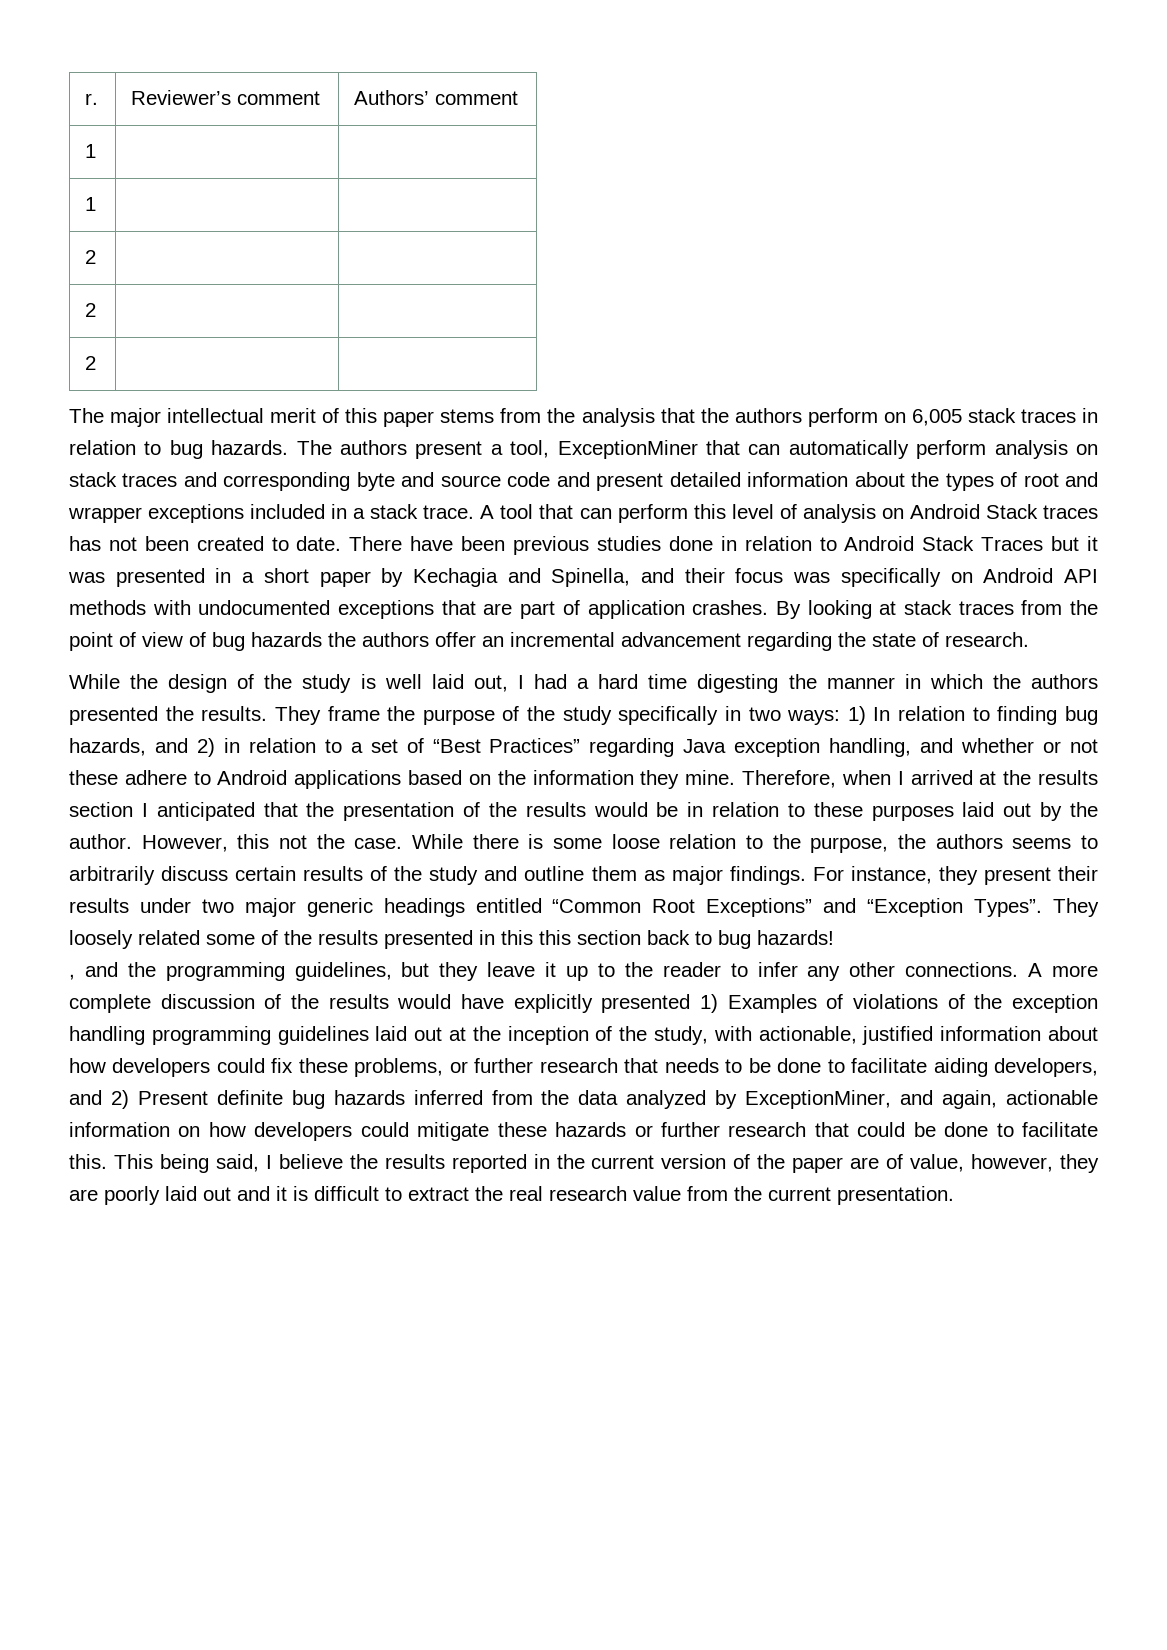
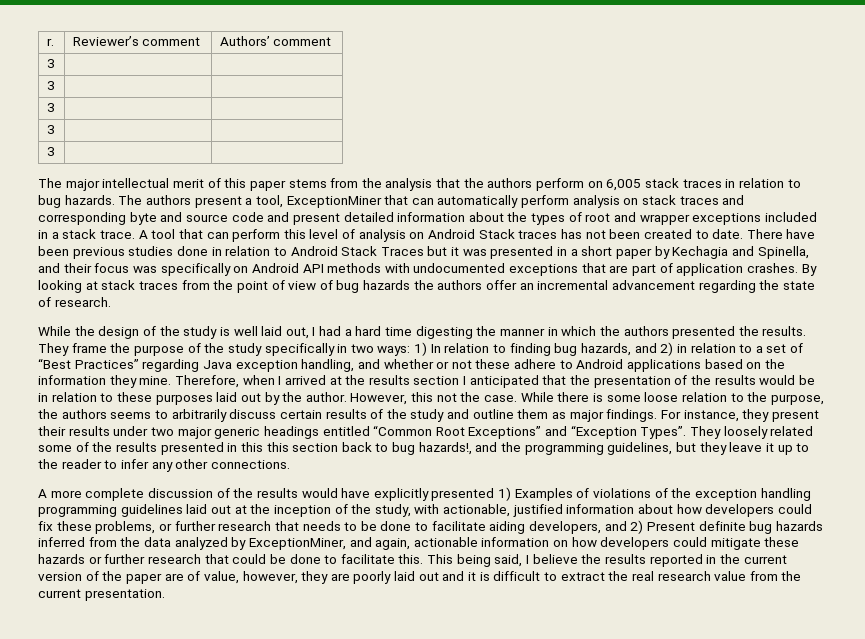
  r. | Reviewer’s comment | Authors’ comment
- 1 | |
- 1 | |
- 2 | |
- 2 | |
- 2 | |
+ 3 | |
+ 3 | |
+ 3 | |
+ 3 | |
+ 3 | |
- They loosely related some of the results presented in this this section back to bug hazards!
- , and the programming guidelines, but they leave it up to the reader to infer any other connections. A more complete discussion of the results would have explicitly presented 1) Examples of violations of the exception handling programming guidelines laid out at the inception of the study, with actionable, justified information about how developers could fix these problems, or further research that needs to be done to facilitate aiding developers, and 2) Present definite bug hazards inferred from the data analyzed by ExceptionMiner, and again, actionable information on how developers could mitigate these hazards or further research that could be done to facilitate this.
+ They loosely related some of the results presented in this this section back to bug hazards!, and the programming guidelines, but they leave it up to the reader to infer any other connections.
+ A more complete discussion of the results would have explicitly presented 1) Examples of violations of the exception handling programming guidelines laid out at the inception of the study, with actionable, justified information about how developers could fix these problems, or further research that needs to be done to facilitate aiding developers, and 2) Present definite bug hazards inferred from the data analyzed by ExceptionMiner, and again, actionable information on how developers could mitigate these hazards or further research that could be done to facilitate this.

